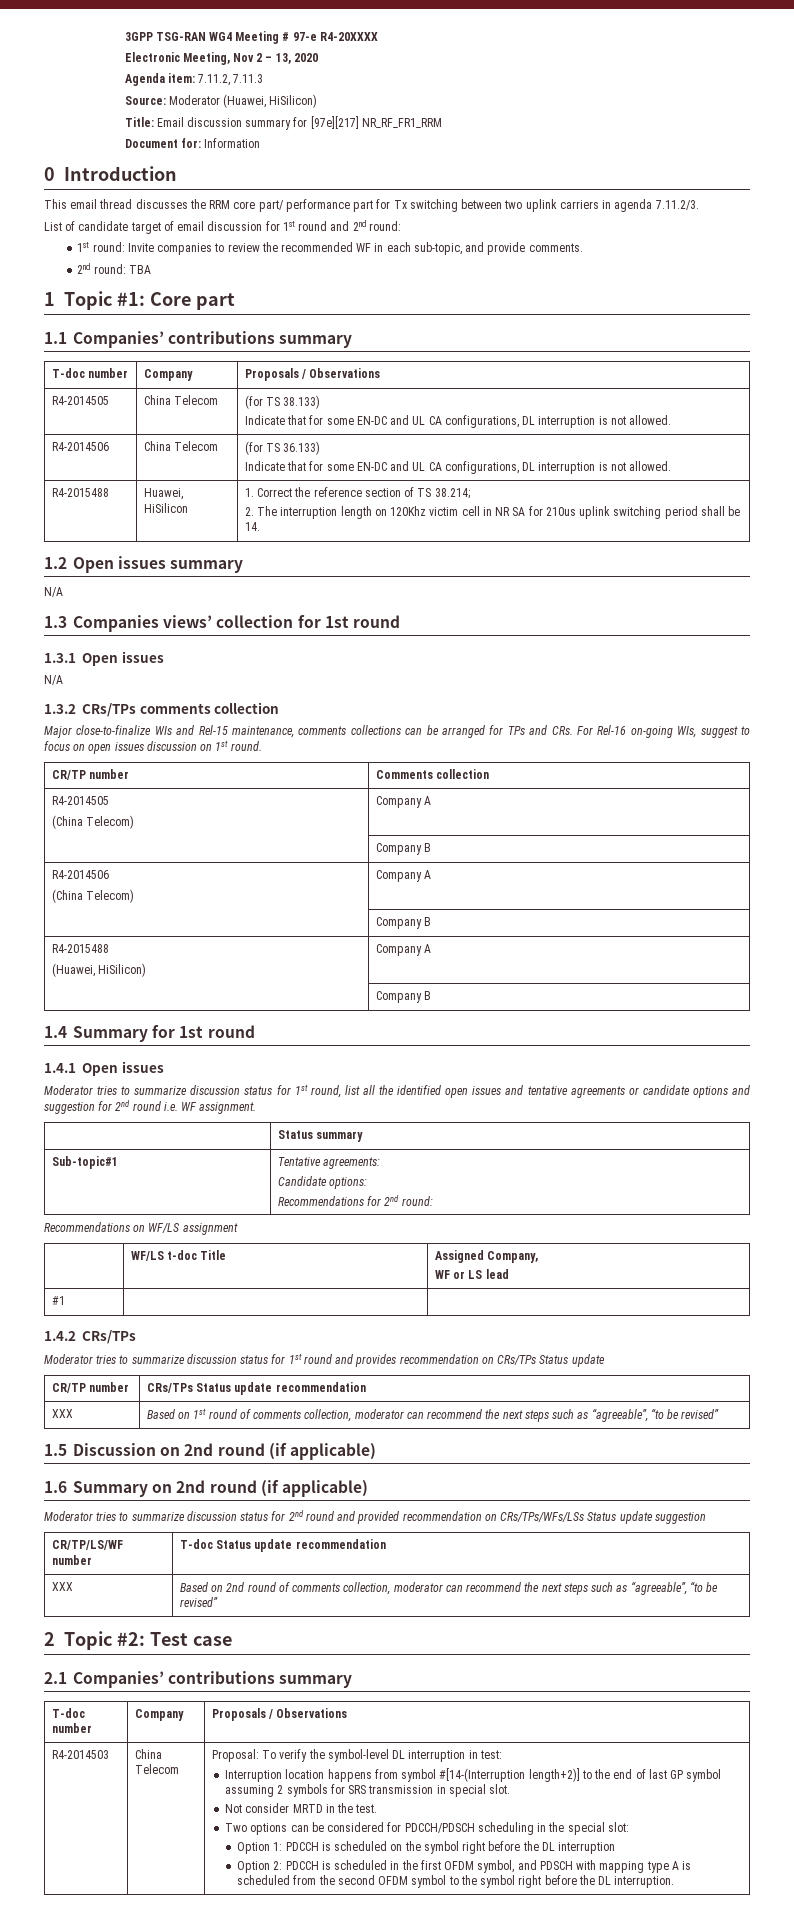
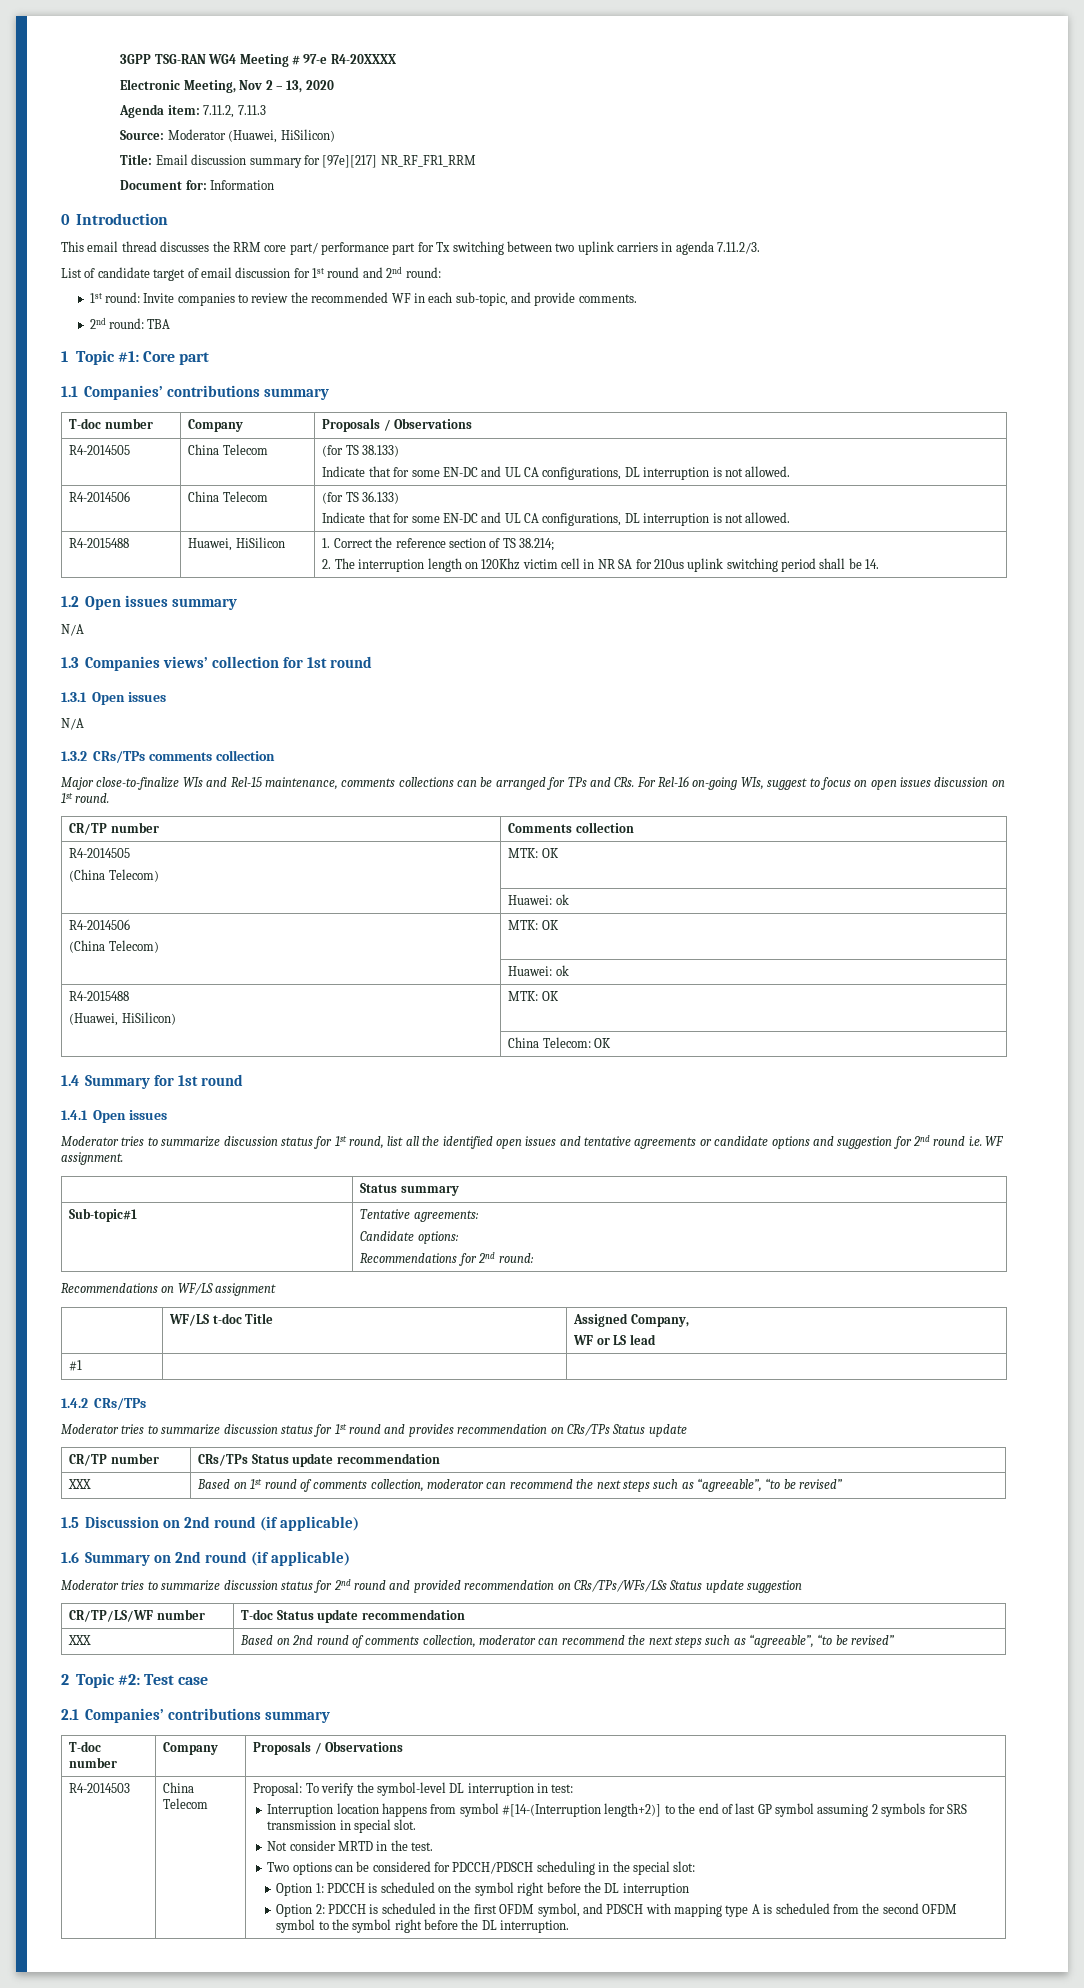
  CR/TP number | Comments collection
  R4-2014505
- (China Telecom) | Company A
- | Company B
+ (China Telecom) | MTK: OK
+ | Huawei: ok
  R4-2014506
- (China Telecom) | Company A
- | Company B
+ (China Telecom) | MTK: OK
+ | Huawei: ok
  R4-2015488
- (Huawei, HiSilicon) | Company A
- | Company B
+ (Huawei, HiSilicon) | MTK: OK
+ | China Telecom: OK

